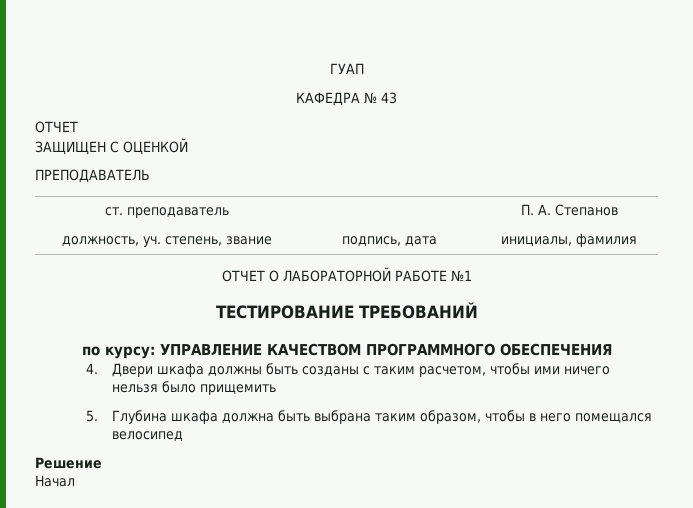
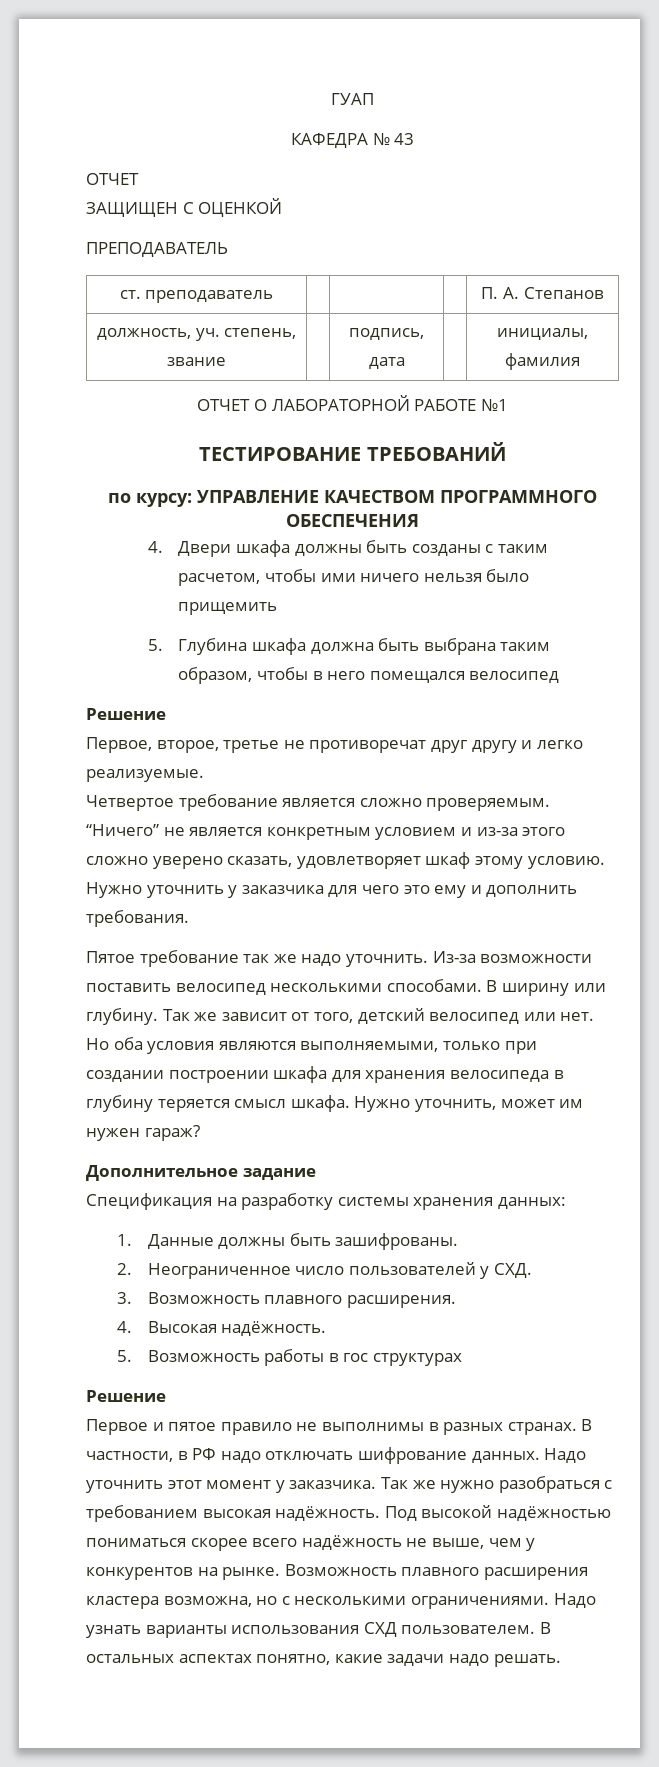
- Начал
+ Первое, второе, третье не противоречат друг другу и легко реализуемые.
+ Четвертое требование является сложно проверяемым. “Ничего” не является конкретным условием и из-за этого сложно уверено сказать, удовлетворяет шкаф этому условию. Нужно уточнить у заказчика для чего это ему и дополнить требования.
+ Пятое требование так же надо уточнить. Из-за возможности поставить велосипед несколькими способами. В ширину или глубину. Так же зависит от того, детский велосипед или нет. Но оба условия являются выполняемыми, только при создании построении шкафа для хранения велосипеда в глубину теряется смысл шкафа. Нужно уточнить, может им нужен гараж?
+ Дополнительное задание
+ Спецификация на разработку системы хранения данных:
+ 1. Данные должны быть зашифрованы.
+ 2. Неограниченное число пользователей у СХД.
+ 3. Возможность плавного расширения.
+ 4. Высокая надёжность.
+ 5. Возможность работы в гос структурах
+ Решение
+ Первое и пятое правило не выполнимы в разных странах. В частности, в РФ надо отключать шифрование данных. Надо уточнить этот момент у заказчика. Так же нужно разобраться с требованием высокая надёжность. Под высокой надёжностью пониматься скорее всего надёжность не выше, чем у конкурентов на рынке. Возможность плавного расширения кластера возможна, но с несколькими ограничениями. Надо узнать варианты использования СХД пользователем. В остальных аспектах понятно, какие задачи надо решать.

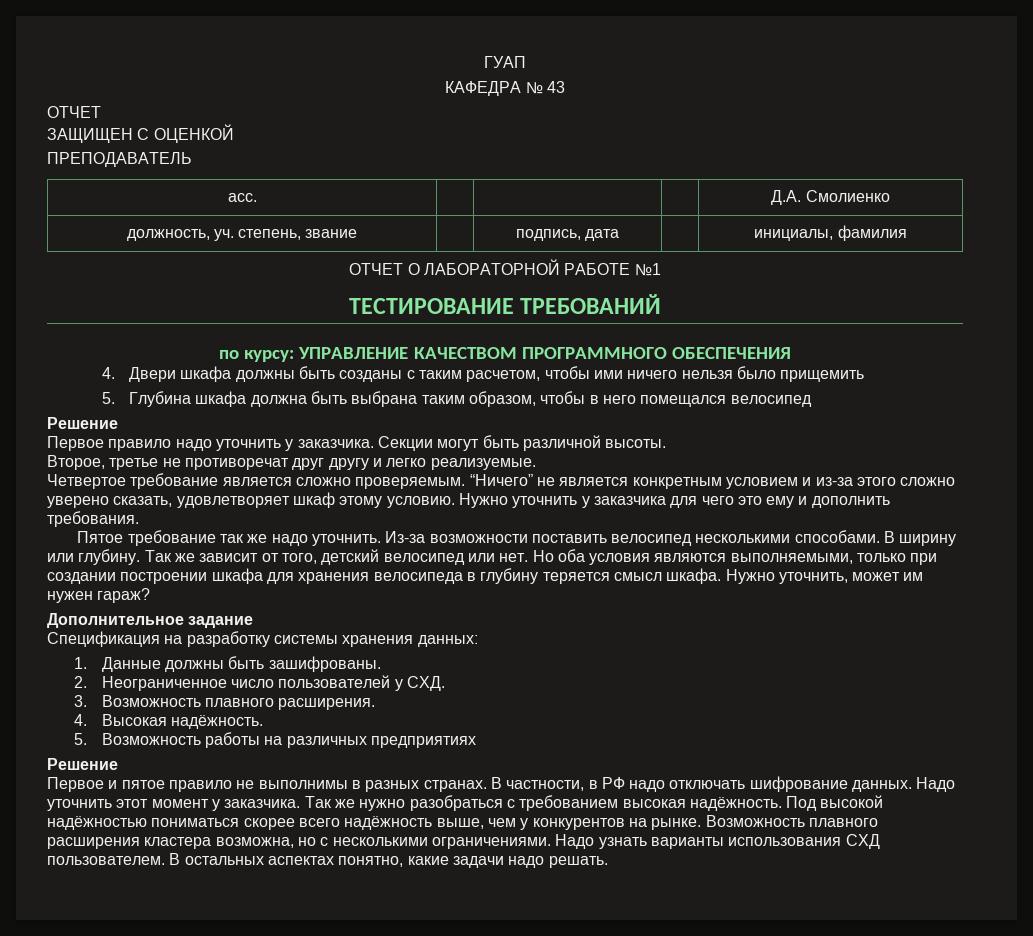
- ст. преподаватель | | | | П. А. Степанов
+ асс. | | | | Д.А. Смолиенко
- Первое, второе, третье не противоречат друг другу и легко реализуемые.
+ Первое правило надо уточнить у заказчика. Секции могут быть различной высоты.
+ Второе, третье не противоречат друг другу и легко реализуемые.
- 5. Возможность работы в гос структурах
+ 5. Возможность работы на различных предприятиях
- Под высокой надёжностью пониматься скорее всего надёжность не выше, чем у конкурентов на рынке.
+ Под высокой надёжностью пониматься скорее всего надёжность выше, чем у конкурентов на рынке.

